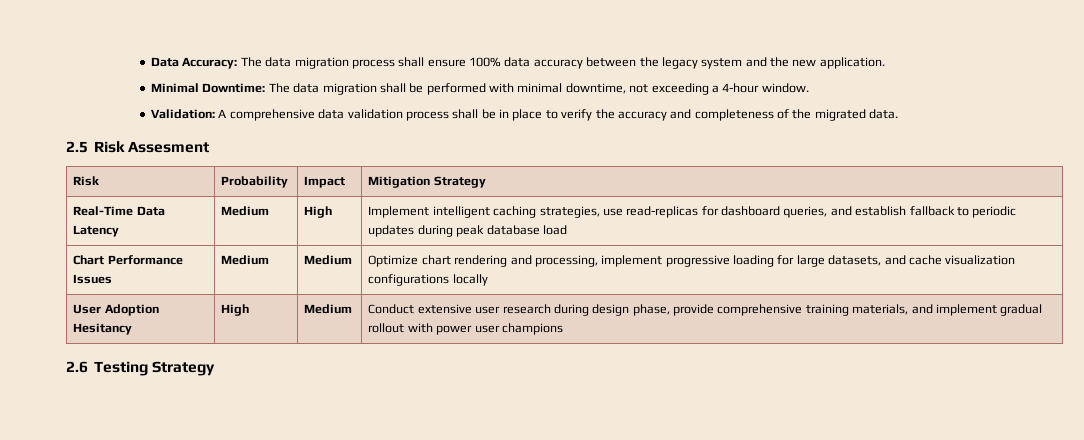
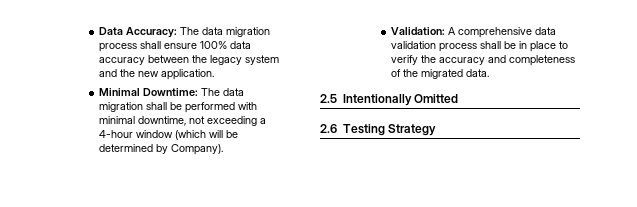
- Minimal Downtime: The data migration shall be performed with minimal downtime, not exceeding a 4-hour window.
+ Minimal Downtime: The data migration shall be performed with minimal downtime, not exceeding a 4-hour window (which will be determined by Company).
- 2.5 Risk Assesment
- Risk | Probability | Impact | Mitigation Strategy
- Real-Time Data Latency | Medium | High | Implement intelligent caching strategies, use read-replicas for dashboard queries, and establish fallback to periodic updates during peak database load
- Chart Performance Issues | Medium | Medium | Optimize chart rendering and processing, implement progressive loading for large datasets, and cache visualization configurations locally
- User Adoption Hesitancy | High | Medium | Conduct extensive user research during design phase, provide comprehensive training materials, and implement gradual rollout with power user champions
+ 2.5 Intentionally Omitted

